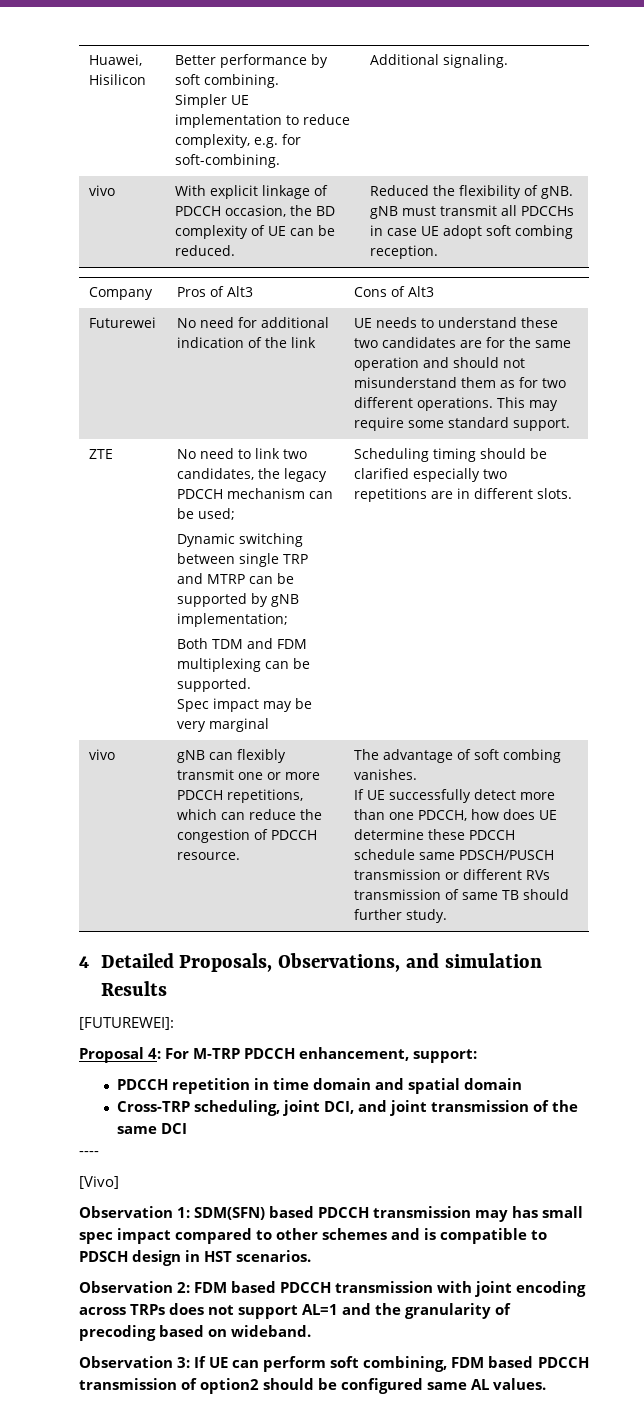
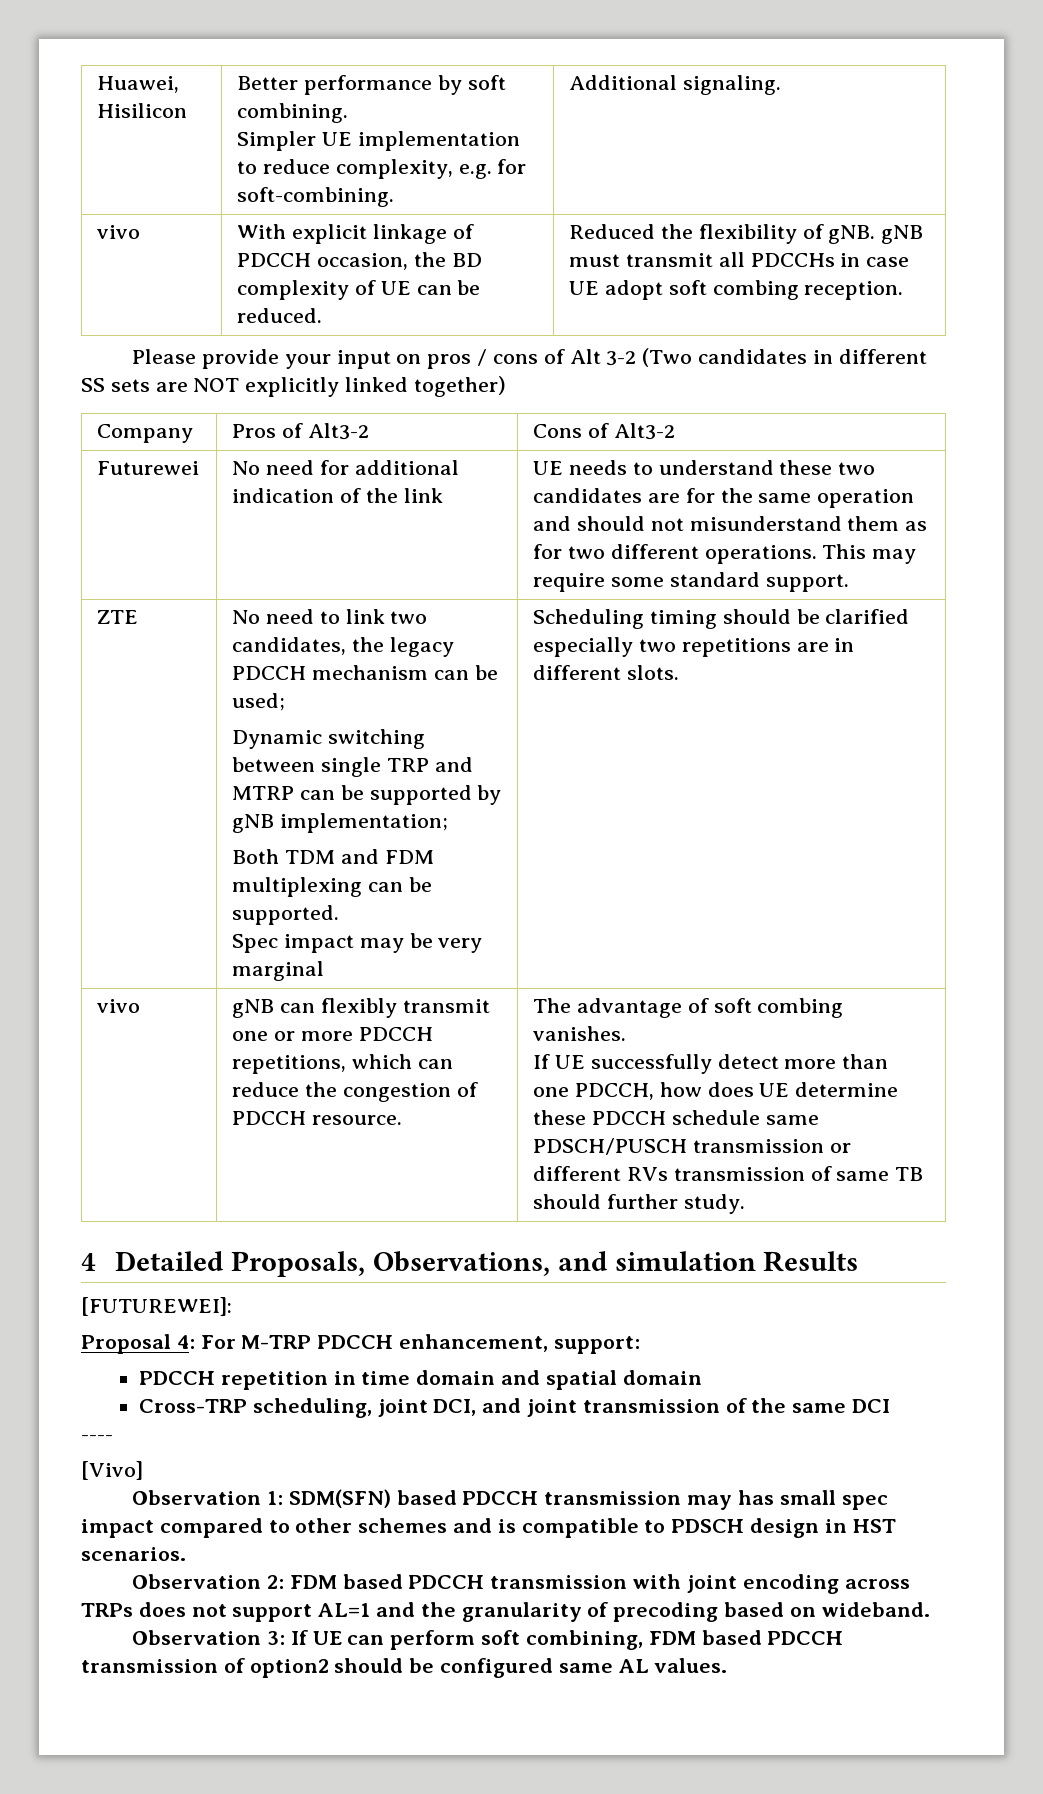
+ Please provide your input on pros / cons of Alt 3-2 (Two candidates in different SS sets are NOT explicitly linked together)
- Company | Pros of Alt3 | Cons of Alt3
+ Company | Pros of Alt3-2 | Cons of Alt3-2

